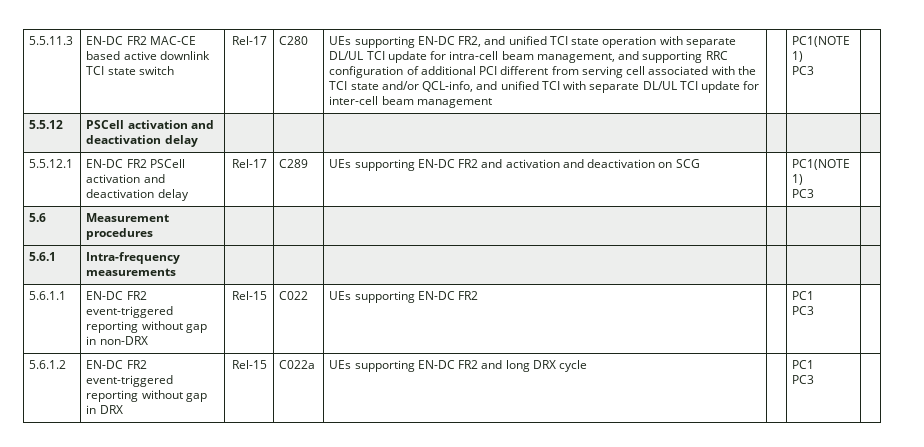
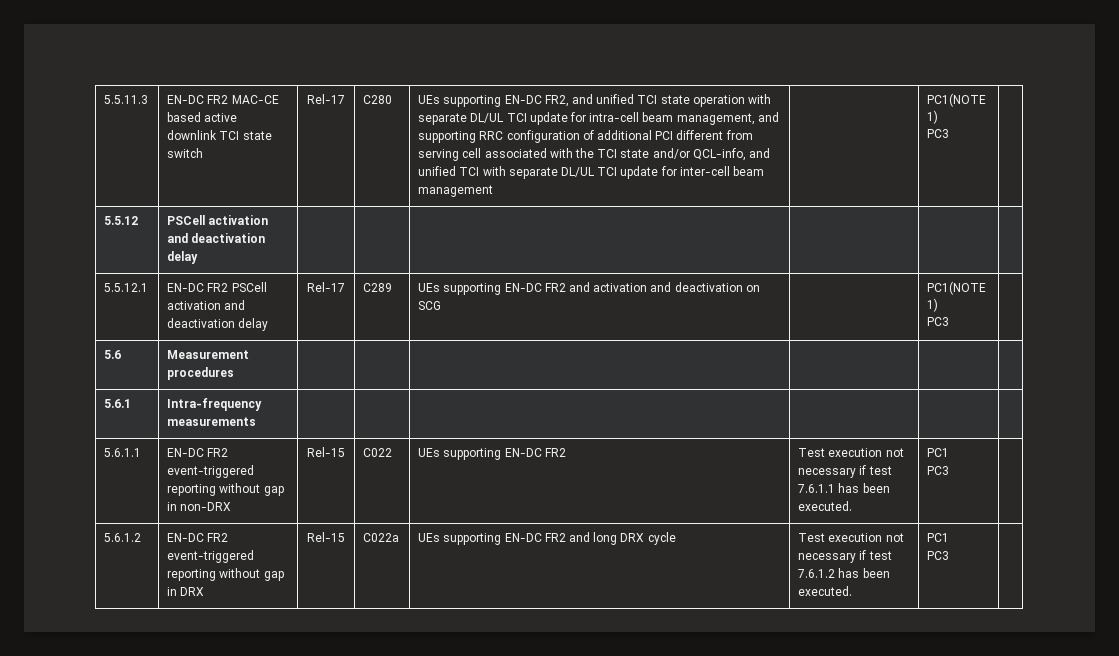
- 5.6.1.1 | EN-DC FR2 event-triggered reporting without gap in non-DRX | Rel-15 | C022 | UEs supporting EN-DC FR2 | | PC1
+ 5.6.1.1 | EN-DC FR2 event-triggered reporting without gap in non-DRX | Rel-15 | C022 | UEs supporting EN-DC FR2 | Test execution not necessary if test 7.6.1.1 has been executed. | PC1
- 5.6.1.2 | EN-DC FR2 event-triggered reporting without gap in DRX | Rel-15 | C022a | UEs supporting EN-DC FR2 and long DRX cycle | | PC1
+ 5.6.1.2 | EN-DC FR2 event-triggered reporting without gap in DRX | Rel-15 | C022a | UEs supporting EN-DC FR2 and long DRX cycle | Test execution not necessary if test 7.6.1.2 has been executed. | PC1

